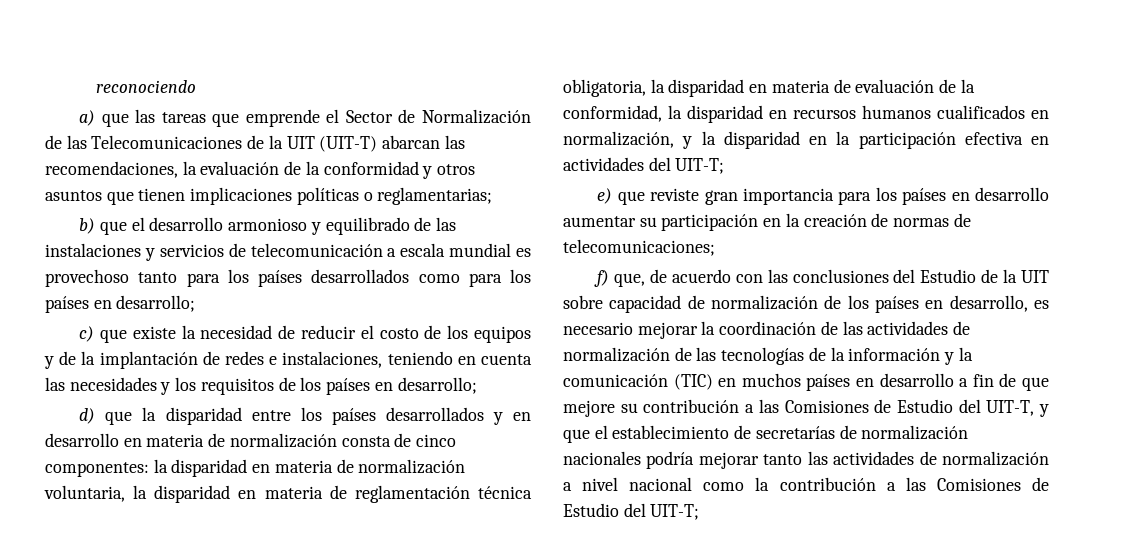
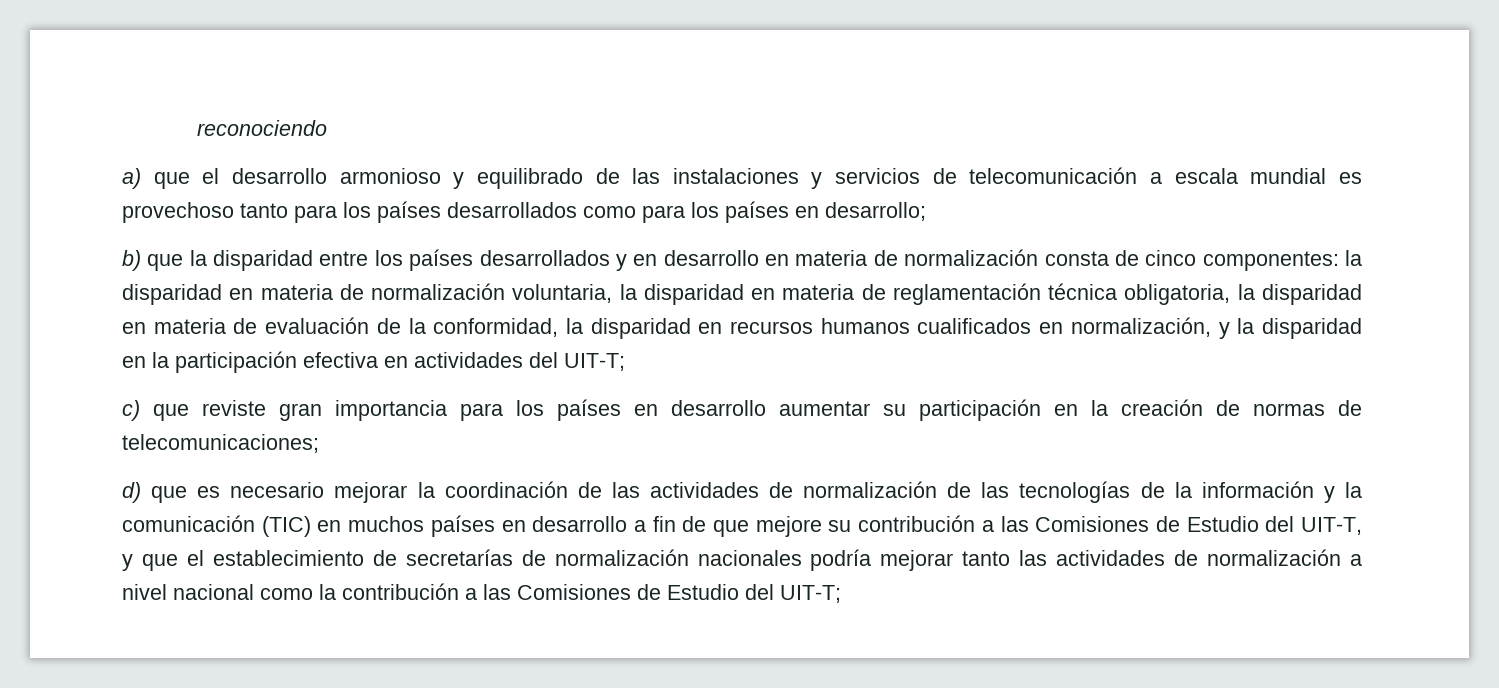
- a) que las tareas que emprende el Sector de Normalización de las Telecomunicaciones de la UIT (UIT-T) abarcan las recomendaciones, la evaluación de la conformidad y otros asuntos que tienen implicaciones políticas o reglamentarias;
- b) que el desarrollo armonioso y equilibrado de las instalaciones y servicios de telecomunicación a escala mundial es provechoso tanto para los países desarrollados como para los países en desarrollo;
+ a) que el desarrollo armonioso y equilibrado de las instalaciones y servicios de telecomunicación a escala mundial es provechoso tanto para los países desarrollados como para los países en desarrollo;
- c) que existe la necesidad de reducir el costo de los equipos y de la implantación de redes e instalaciones, teniendo en cuenta las necesidades y los requisitos de los países en desarrollo;
- d) que la disparidad entre los países desarrollados y en desarrollo en materia de normalización consta de cinco componentes:
+ b) que la disparidad entre los países desarrollados y en desarrollo en materia de normalización consta de cinco componentes:
- e) que reviste gran importancia para los países en desarrollo aumentar su participación en la creación de normas de telecomunicaciones;
+ c) que reviste gran importancia para los países en desarrollo aumentar su participación en la creación de normas de telecomunicaciones;
- f) que, de acuerdo con las conclusiones del Estudio de la UIT sobre capacidad de normalización de los países en desarrollo, es necesario mejorar la coordinación de las actividades de normalización de las tecnologías de la información y la comunicación (TIC) en muchos países en desarrollo a fin de que mejore su contribución a las Comisiones de Estudio del UIT-T, y que el establecimiento de secretarías de normalización nacionales podría mejorar tanto las actividades de normalización a nivel nacional como la contribución a las Comisiones de Estudio del UIT-T;
+ d) que es necesario mejorar la coordinación de las actividades de normalización de las tecnologías de la información y la comunicación (TIC) en muchos países en desarrollo a fin de que mejore su contribución a las Comisiones de Estudio del UIT-T, y que el establecimiento de secretarías de normalización nacionales podría mejorar tanto las actividades de normalización a nivel nacional como la contribución a las Comisiones de Estudio del UIT-T;

